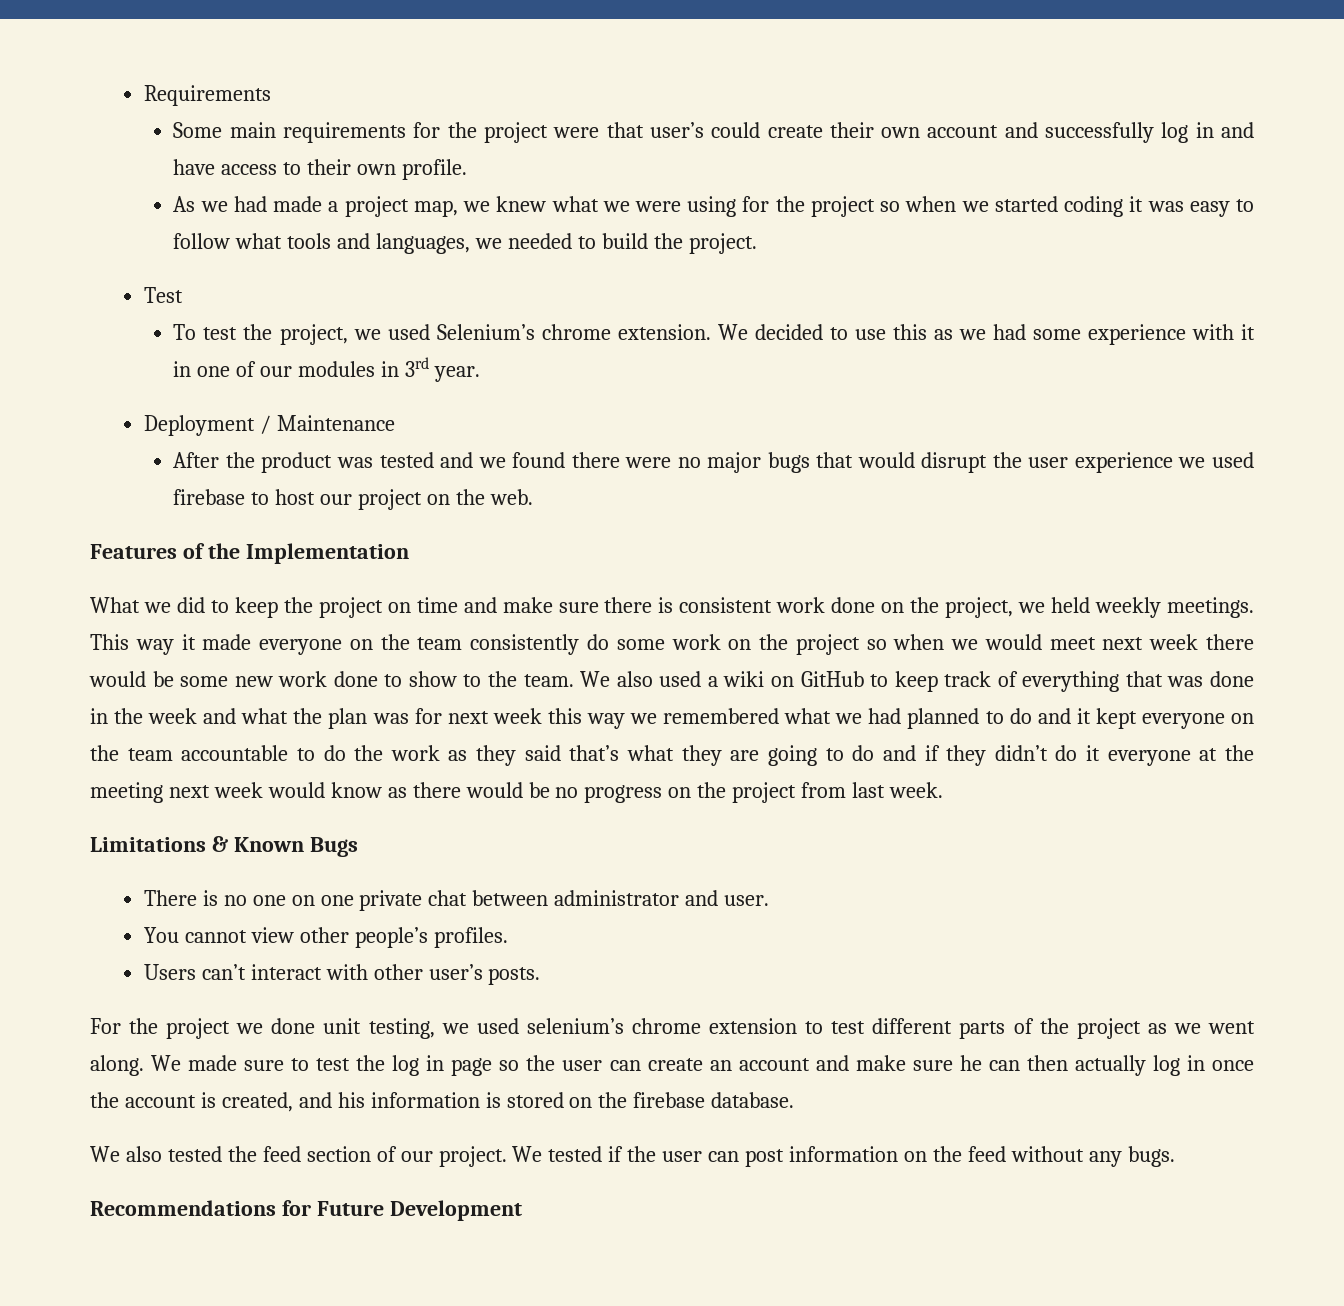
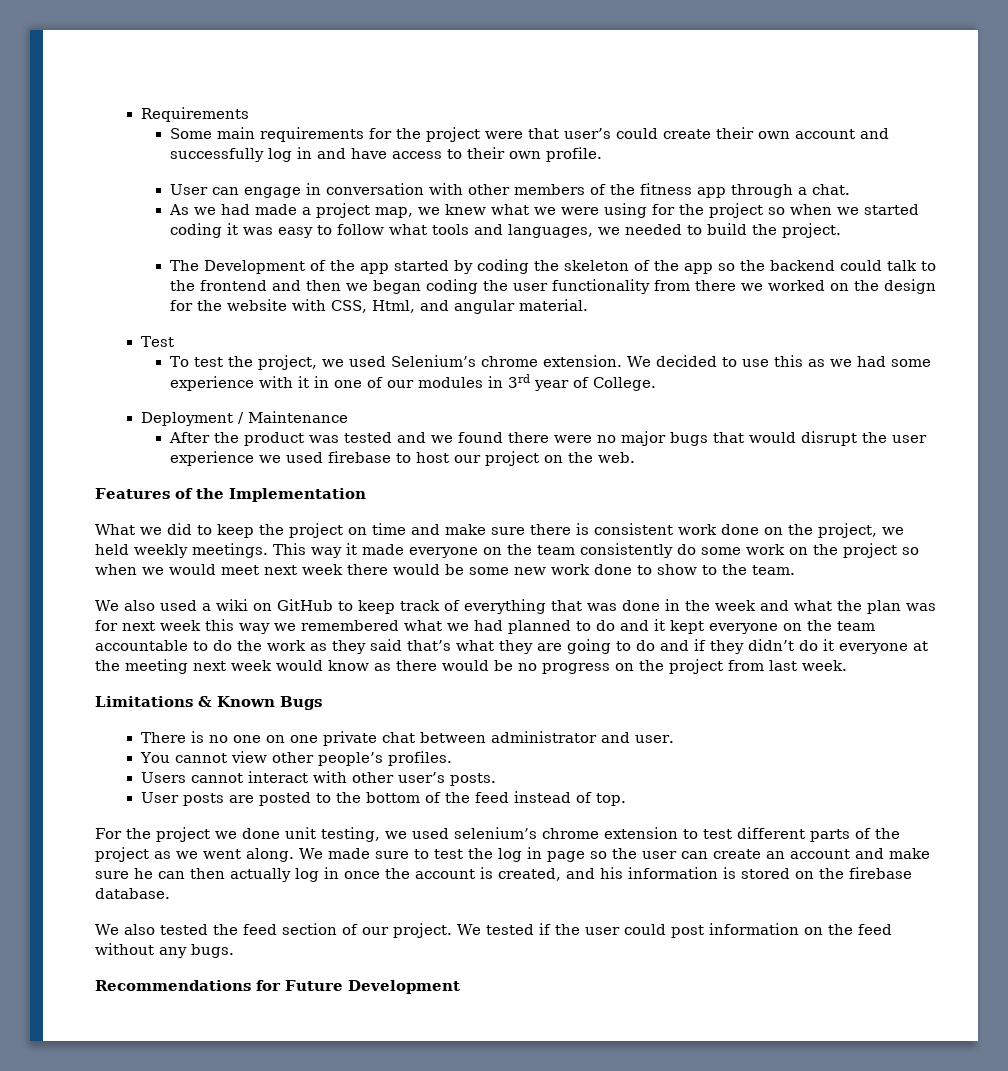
+ User can engage in conversation with other members of the fitness app through a chat.
+ The Development of the app started by coding the skeleton of the app so the backend could talk to the frontend and then we began coding the user functionality from there we worked on the design for the website with CSS, Html, and angular material.
- We decided to use this as we had some experience with it in one of our modules in 3rd year.
+ We decided to use this as we had some experience with it in one of our modules in 3rd year of College.
- This way it made everyone on the team consistently do some work on the project so when we would meet next week there would be some new work done to show to the team. We also used a wiki on GitHub to keep track of everything that was done in the week and what the plan was for next week this way we remembered what we had planned to do and it kept everyone on the team accountable to do the work as they said that’s what they are going to do and if they didn’t do it everyone at the meeting next week would know as there would be no progress on the project from last week.
+ This way it made everyone on the team consistently do some work on the project so when we would meet next week there would be some new work done to show to the team.
+ We also used a wiki on GitHub to keep track of everything that was done in the week and what the plan was for next week this way we remembered what we had planned to do and it kept everyone on the team accountable to do the work as they said that’s what they are going to do and if they didn’t do it everyone at the meeting next week would know as there would be no progress on the project from last week.
- Users can’t interact with other user’s posts.
+ Users cannot interact with other user’s posts.
+ User posts are posted to the bottom of the feed instead of top.
- We tested if the user can post information on the feed without any bugs.
+ We tested if the user could post information on the feed without any bugs.

